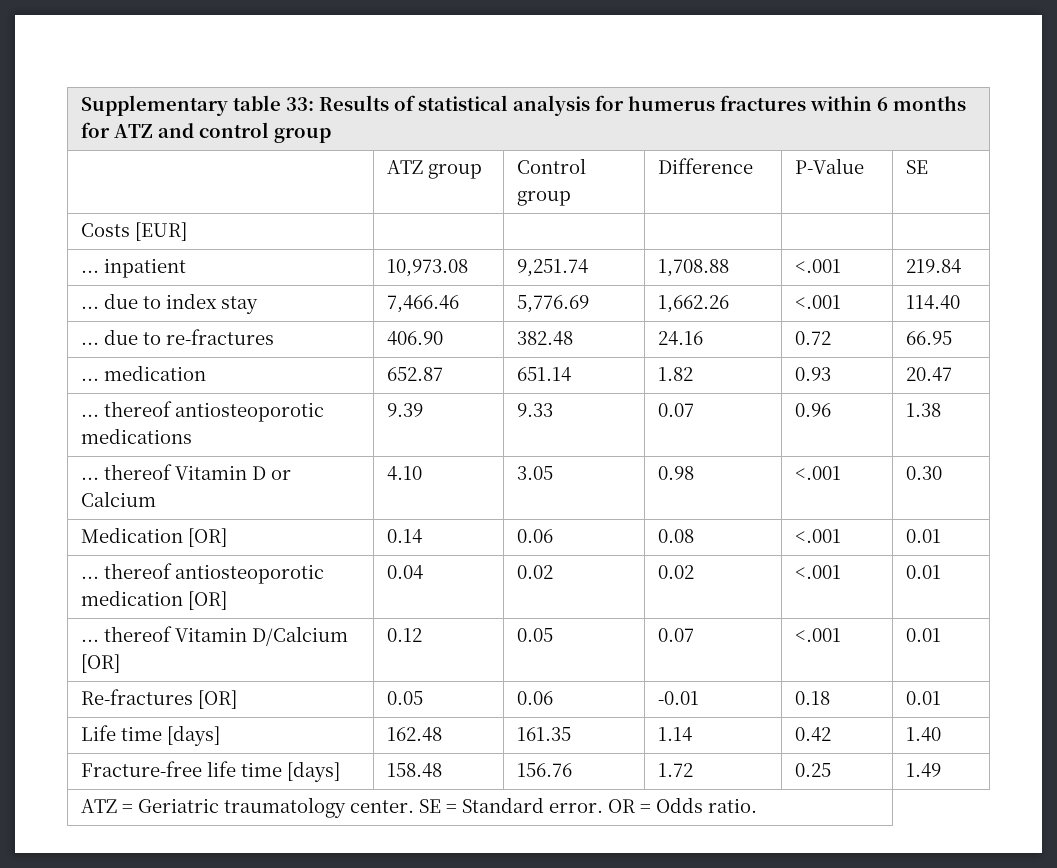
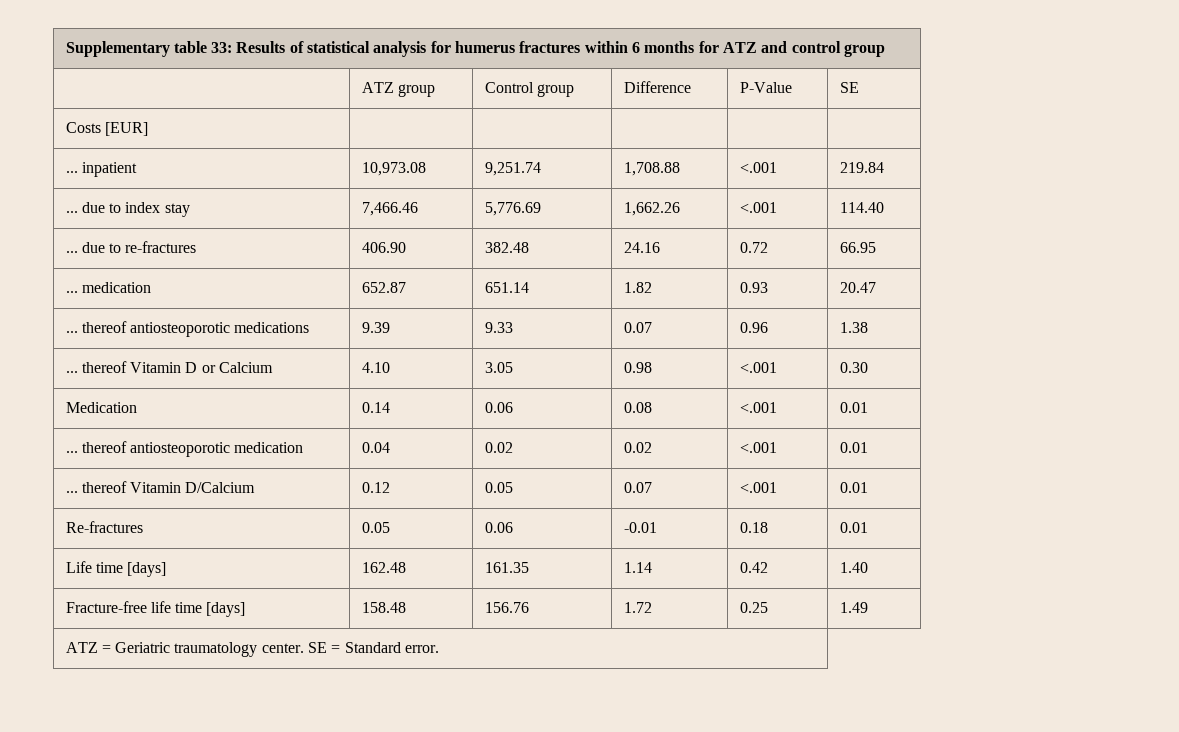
- Medication [OR] | 0.14 | 0.06 | 0.08 | <.001 | 0.01
+ Medication | 0.14 | 0.06 | 0.08 | <.001 | 0.01
- ... thereof antiosteoporotic medication [OR] | 0.04 | 0.02 | 0.02 | <.001 | 0.01
+ ... thereof antiosteoporotic medication | 0.04 | 0.02 | 0.02 | <.001 | 0.01
- ... thereof Vitamin D/Calcium [OR] | 0.12 | 0.05 | 0.07 | <.001 | 0.01
+ ... thereof Vitamin D/Calcium | 0.12 | 0.05 | 0.07 | <.001 | 0.01
- Re-fractures [OR] | 0.05 | 0.06 | -0.01 | 0.18 | 0.01
+ Re-fractures | 0.05 | 0.06 | -0.01 | 0.18 | 0.01
- ATZ = Geriatric traumatology center. SE = Standard error. OR = Odds ratio.
+ ATZ = Geriatric traumatology center. SE = Standard error.

